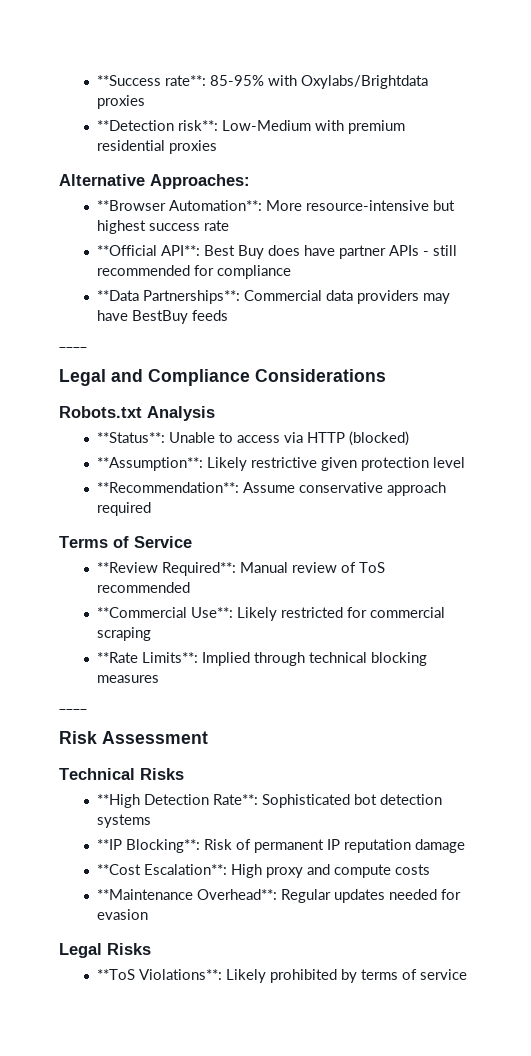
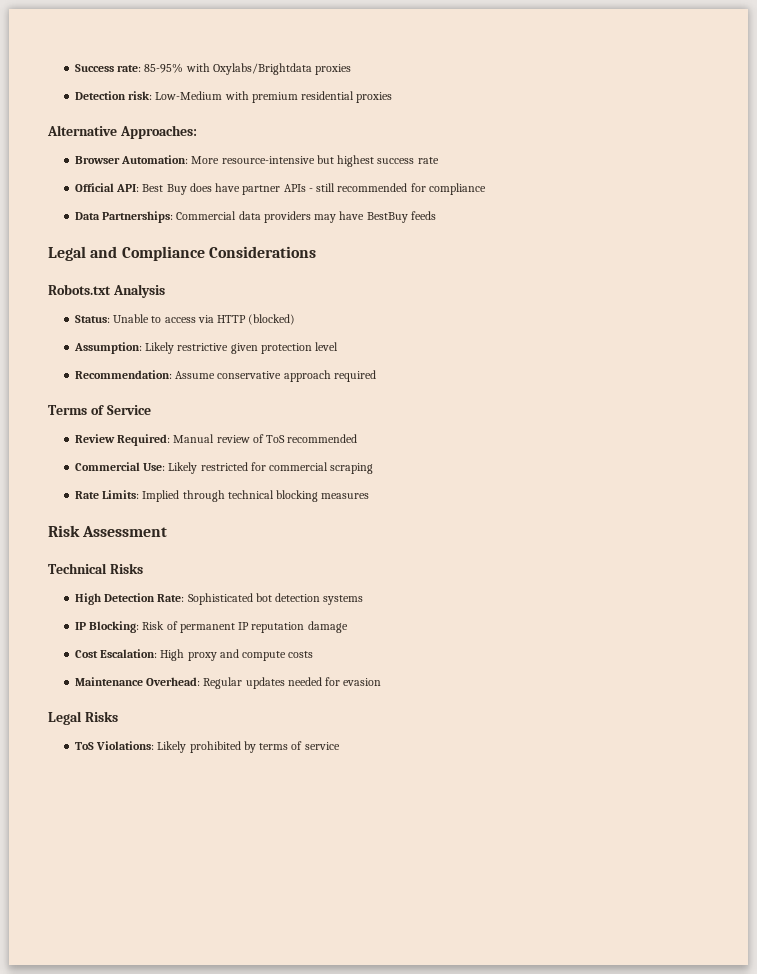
- **Success rate**: 85-95% with Oxylabs/Brightdata proxies
+ Success rate: 85-95% with Oxylabs/Brightdata proxies
- **Detection risk**: Low-Medium with premium residential proxies
+ Detection risk: Low-Medium with premium residential proxies
- **Browser Automation**: More resource-intensive but highest success rate
+ Browser Automation: More resource-intensive but highest success rate
- **Official API**: Best Buy does have partner APIs - still recommended for compliance
+ Official API: Best Buy does have partner APIs - still recommended for compliance
- **Data Partnerships**: Commercial data providers may have BestBuy feeds
- ____
+ Data Partnerships: Commercial data providers may have BestBuy feeds
- **Status**: Unable to access via HTTP (blocked)
+ Status: Unable to access via HTTP (blocked)
- **Assumption**: Likely restrictive given protection level
+ Assumption: Likely restrictive given protection level
- **Recommendation**: Assume conservative approach required
+ Recommendation: Assume conservative approach required
- **Review Required**: Manual review of ToS recommended
+ Review Required: Manual review of ToS recommended
- **Commercial Use**: Likely restricted for commercial scraping
+ Commercial Use: Likely restricted for commercial scraping
- **Rate Limits**: Implied through technical blocking measures
- ____
+ Rate Limits: Implied through technical blocking measures
- **High Detection Rate**: Sophisticated bot detection systems
+ High Detection Rate: Sophisticated bot detection systems
- **IP Blocking**: Risk of permanent IP reputation damage
+ IP Blocking: Risk of permanent IP reputation damage
- **Cost Escalation**: High proxy and compute costs
+ Cost Escalation: High proxy and compute costs
- **Maintenance Overhead**: Regular updates needed for evasion
+ Maintenance Overhead: Regular updates needed for evasion
- **ToS Violations**: Likely prohibited by terms of service
+ ToS Violations: Likely prohibited by terms of service

